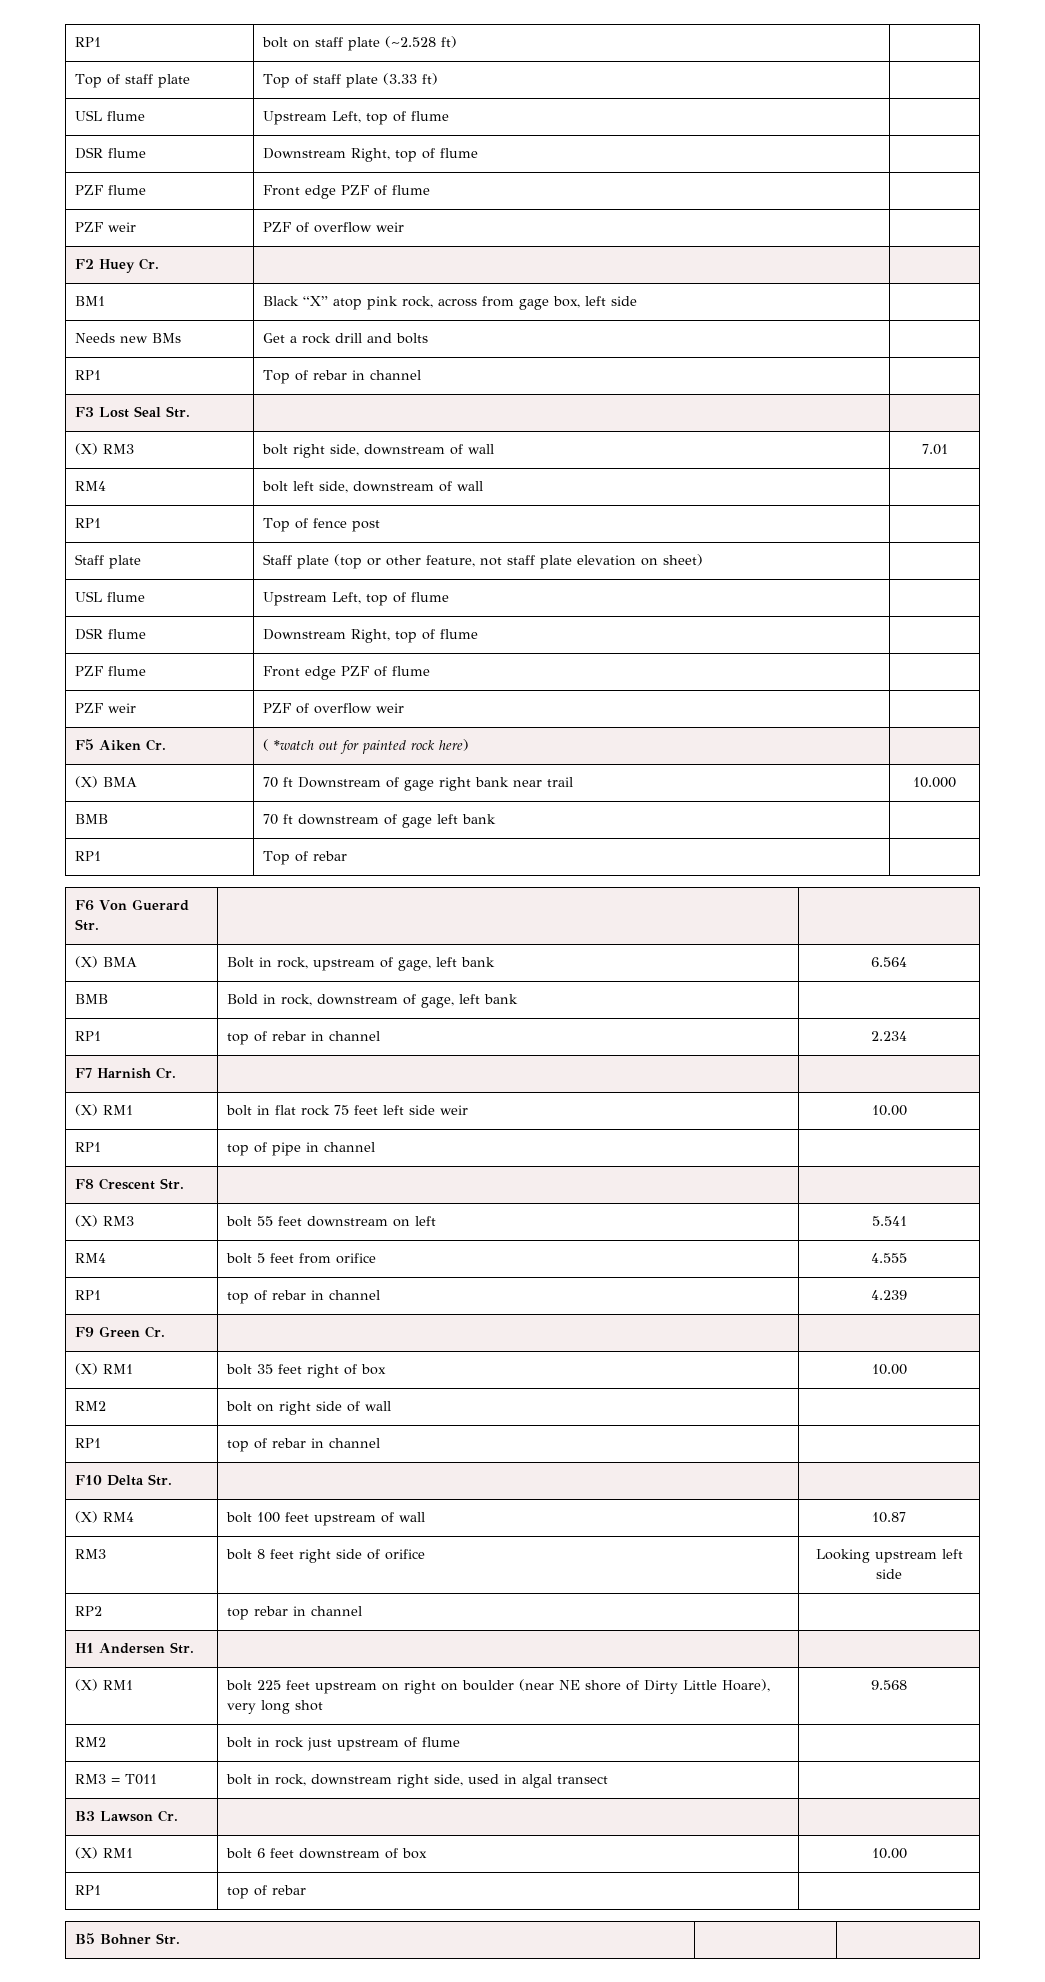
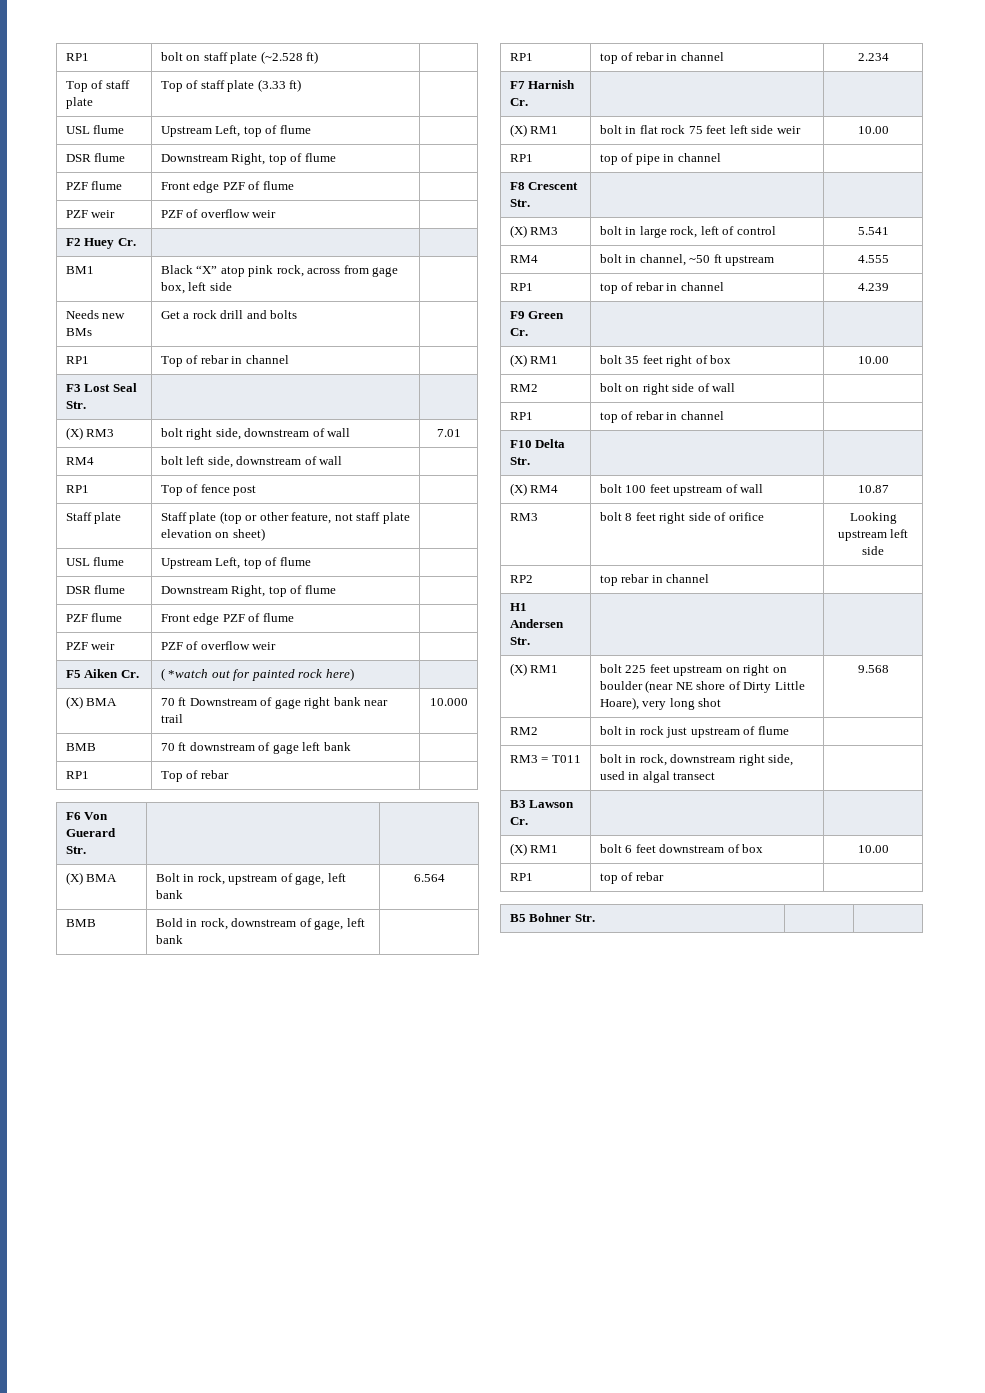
- (X) RM3 | bolt 55 feet downstream on left | 5.541
+ (X) RM3 | bolt in large rock, left of control | 5.541
- RM4 | bolt 5 feet from orifice | 4.555
+ RM4 | bolt in channel, ~50 ft upstream | 4.555

